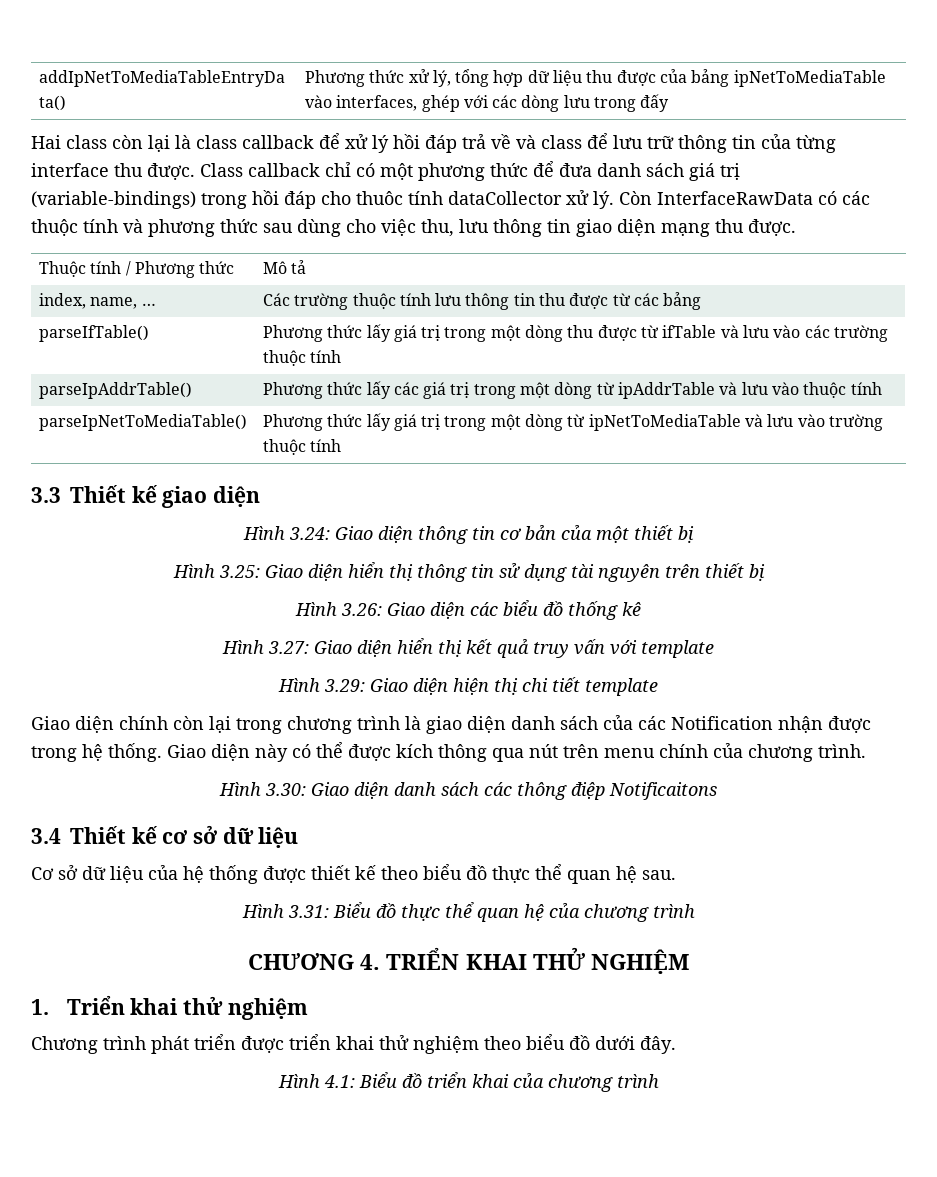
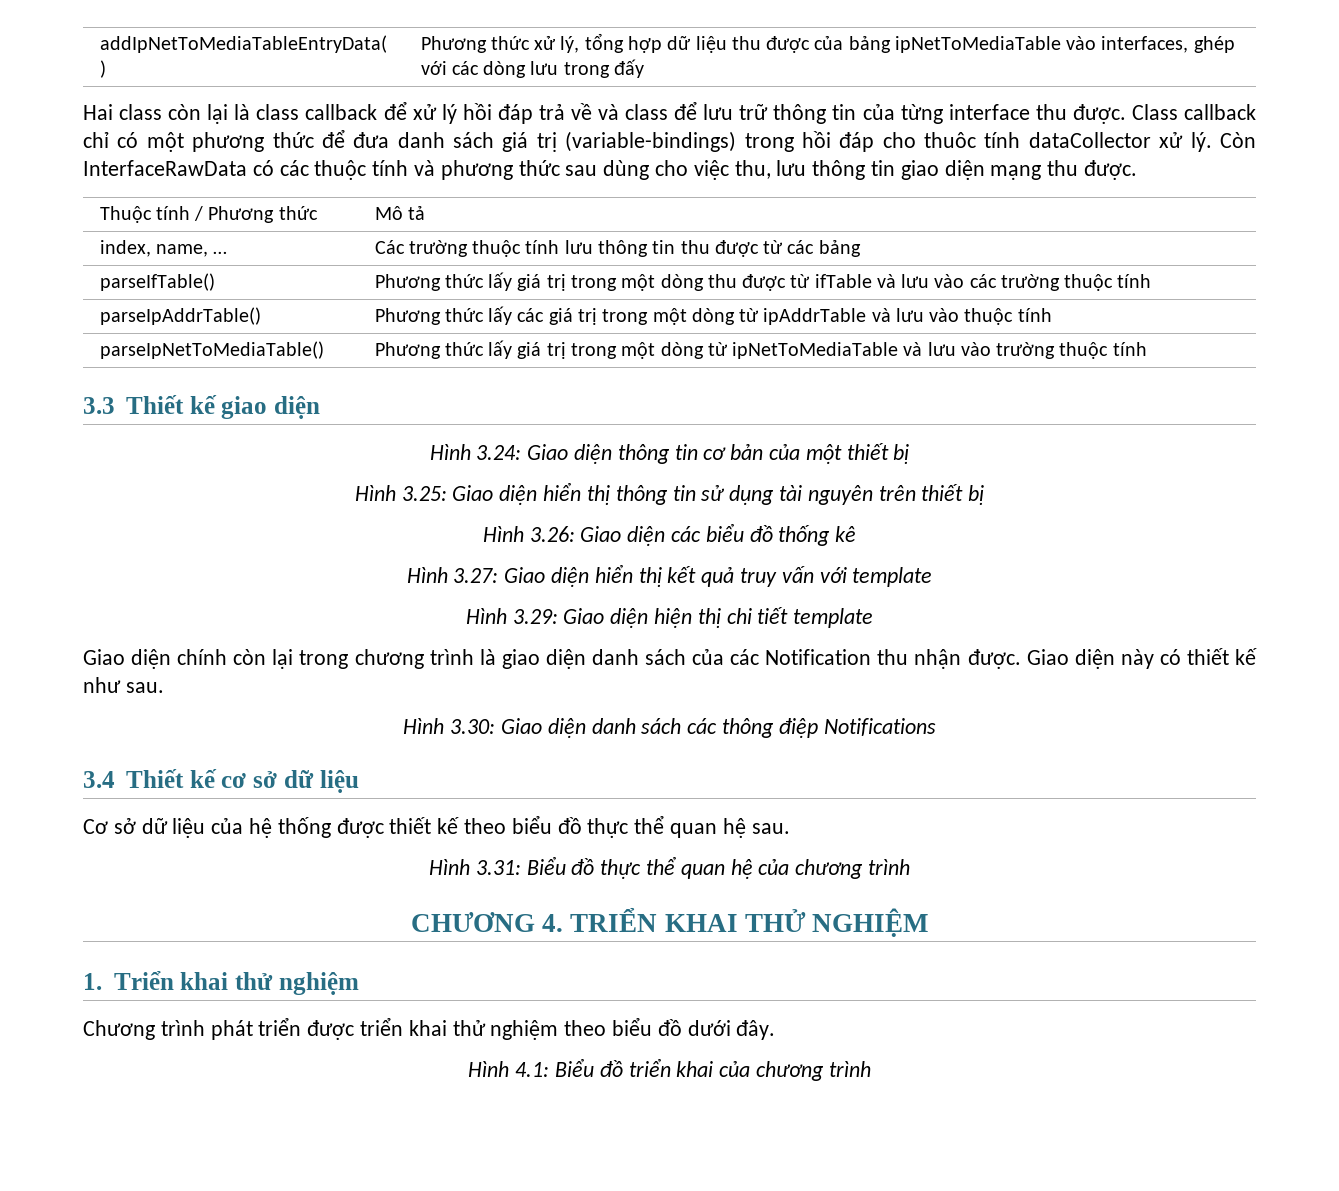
- Giao diện chính còn lại trong chương trình là giao diện danh sách của các Notification nhận được trong hệ thống. Giao diện này có thể được kích thông qua nút trên menu chính của chương trình.
+ Giao diện chính còn lại trong chương trình là giao diện danh sách của các Notification thu nhận được. Giao diện này có thiết kế như sau.
- Hình 3.30: Giao diện danh sách các thông điệp Notificaitons
+ Hình 3.30: Giao diện danh sách các thông điệp Notifications

